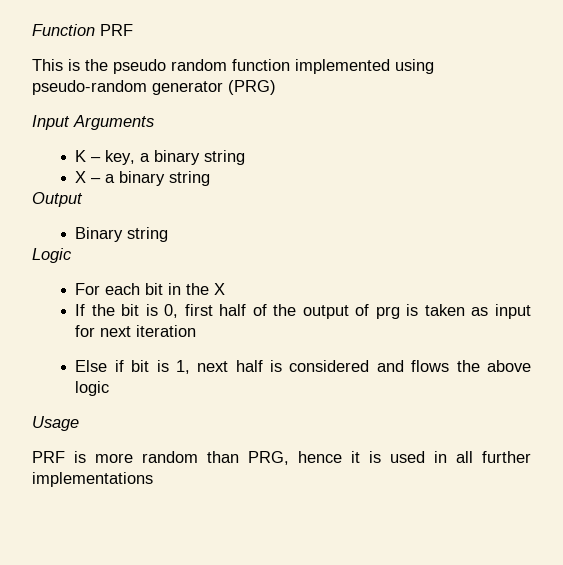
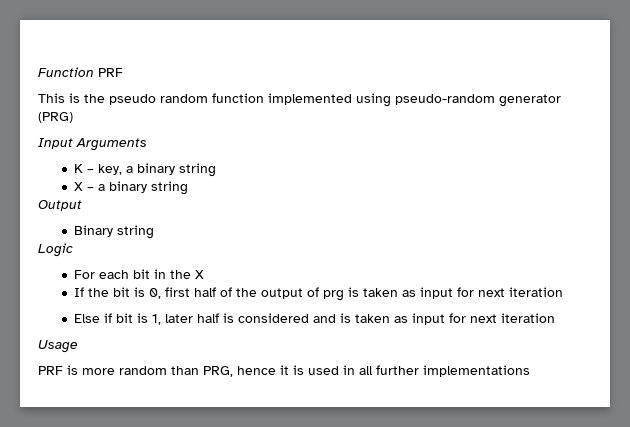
- Else if bit is 1, next half is considered and flows the above logic
+ Else if bit is 1, later half is considered and is taken as input for next iteration

